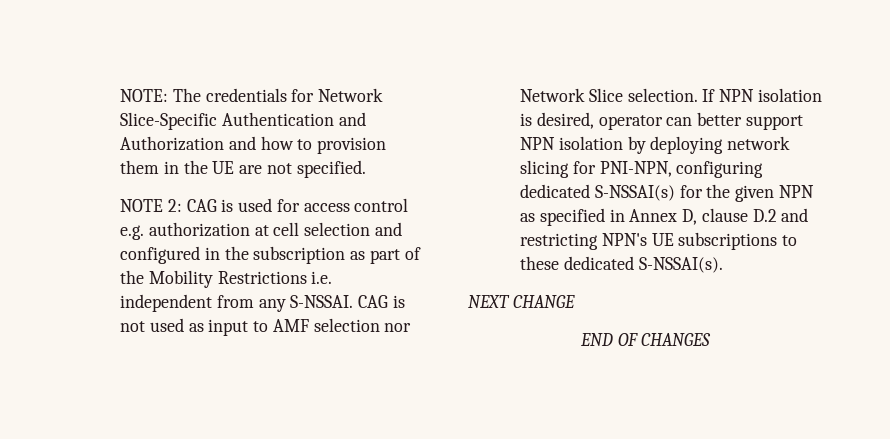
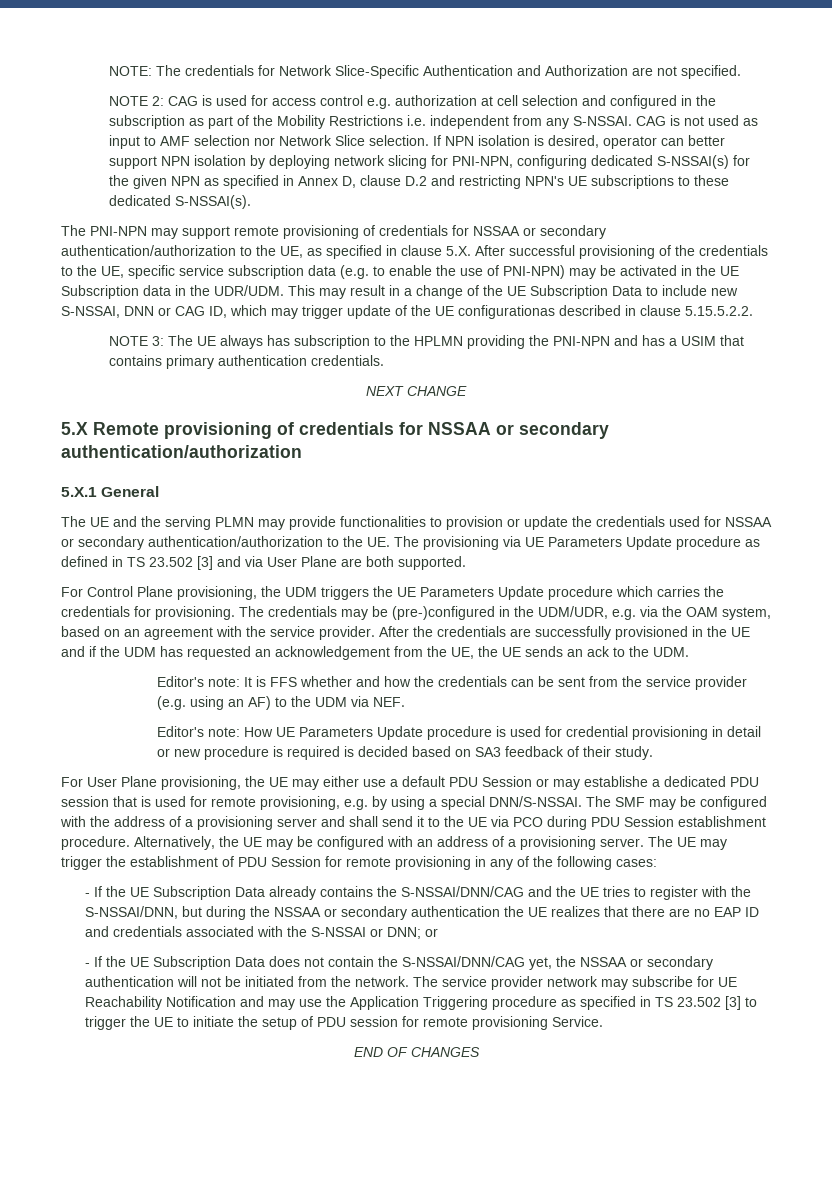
- NOTE: The credentials for Network Slice-Specific Authentication and Authorization and how to provision them in the UE are not specified.
+ NOTE: The credentials for Network Slice-Specific Authentication and Authorization are not specified.
+ The PNI-NPN may support remote provisioning of credentials for NSSAA or secondary authentication/authorization to the UE, as specified in clause 5.X. After successful provisioning of the credentials to the UE, specific service subscription data (e.g. to enable the use of PNI-NPN) may be activated in the UE Subscription data in the UDR/UDM. This may result in a change of the UE Subscription Data to include new S-NSSAI, DNN or CAG ID, which may trigger update of the UE configurationas described in clause 5.15.5.2.2.
+ NOTE 3: The UE always has subscription to the HPLMN providing the PNI-NPN and has a USIM that contains primary authentication credentials.
  NEXT CHANGE
+ 5.X Remote provisioning of credentials for NSSAA or secondary authentication/authorization
+ 5.X.1 General
+ The UE and the serving PLMN may provide functionalities to provision or update the credentials used for NSSAA or secondary authentication/authorization to the UE. The provisioning via UE Parameters Update procedure as defined in TS 23.502 [3] and via User Plane are both supported.
+ For Control Plane provisioning, the UDM triggers the UE Parameters Update procedure which carries the credentials for provisioning. The credentials may be (pre-)configured in the UDM/UDR, e.g. via the OAM system, based on an agreement with the service provider. After the credentials are successfully provisioned in the UE and if the UDM has requested an acknowledgement from the UE, the UE sends an ack to the UDM.
+ Editor's note: It is FFS whether and how the credentials can be sent from the service provider (e.g. using an AF) to the UDM via NEF.
+ Editor's note: How UE Parameters Update procedure is used for credential provisioning in detail or new procedure is required is decided based on SA3 feedback of their study.
+ For User Plane provisioning, the UE may either use a default PDU Session or may establishe a dedicated PDU session that is used for remote provisioning, e.g. by using a special DNN/S-NSSAI. The SMF may be configured with the address of a provisioning server and shall send it to the UE via PCO during PDU Session establishment procedure. Alternatively, the UE may be configured with an address of a provisioning server. The UE may trigger the establishment of PDU Session for remote provisioning in any of the following cases:
+ - If the UE Subscription Data already contains the S-NSSAI/DNN/CAG and the UE tries to register with the S-NSSAI/DNN, but during the NSSAA or secondary authentication the UE realizes that there are no EAP ID and credentials associated with the S-NSSAI or DNN; or
+ - If the UE Subscription Data does not contain the S-NSSAI/DNN/CAG yet, the NSSAA or secondary authentication will not be initiated from the network. The service provider network may subscribe for UE Reachability Notification and may use the Application Triggering procedure as specified in TS 23.502 [3] to trigger the UE to initiate the setup of PDU session for remote provisioning Service.

